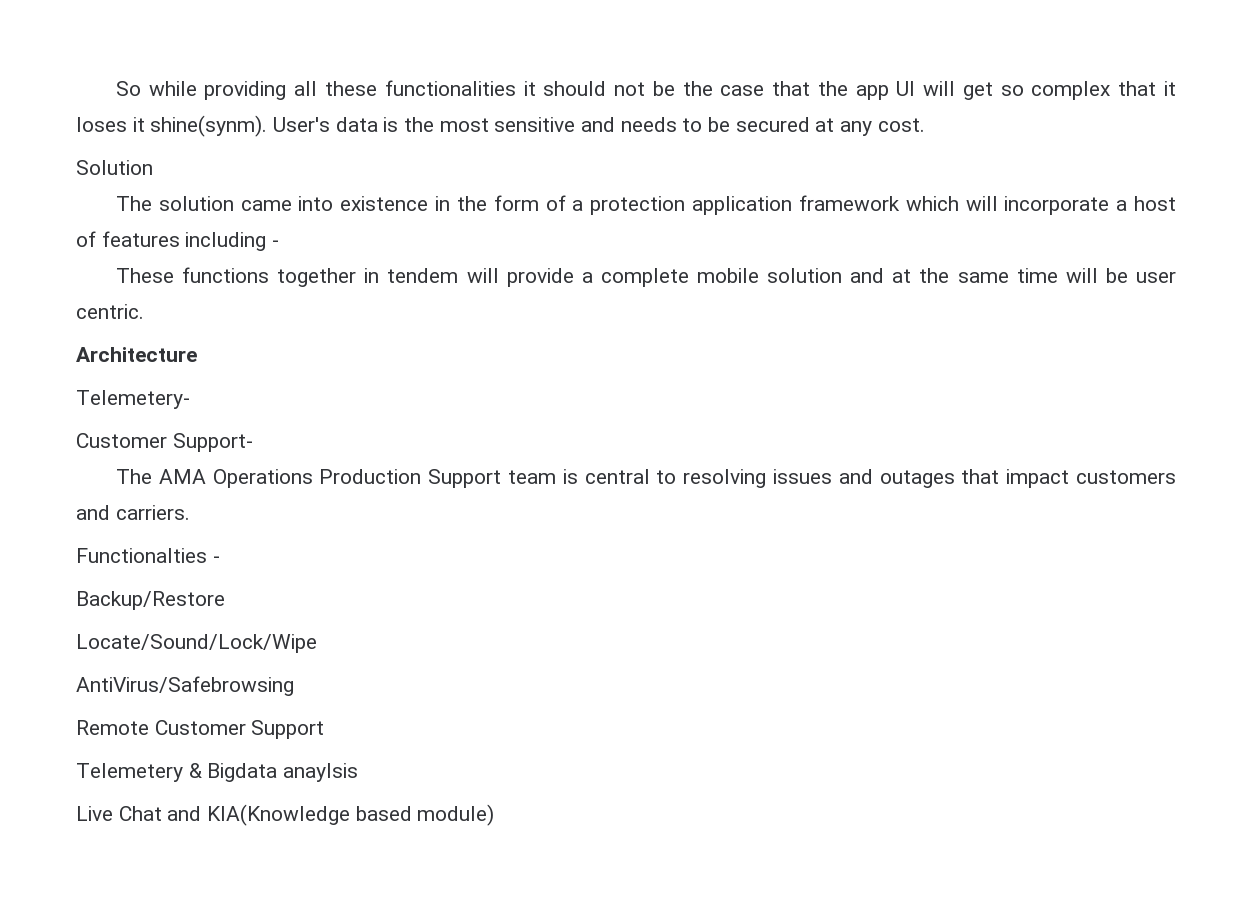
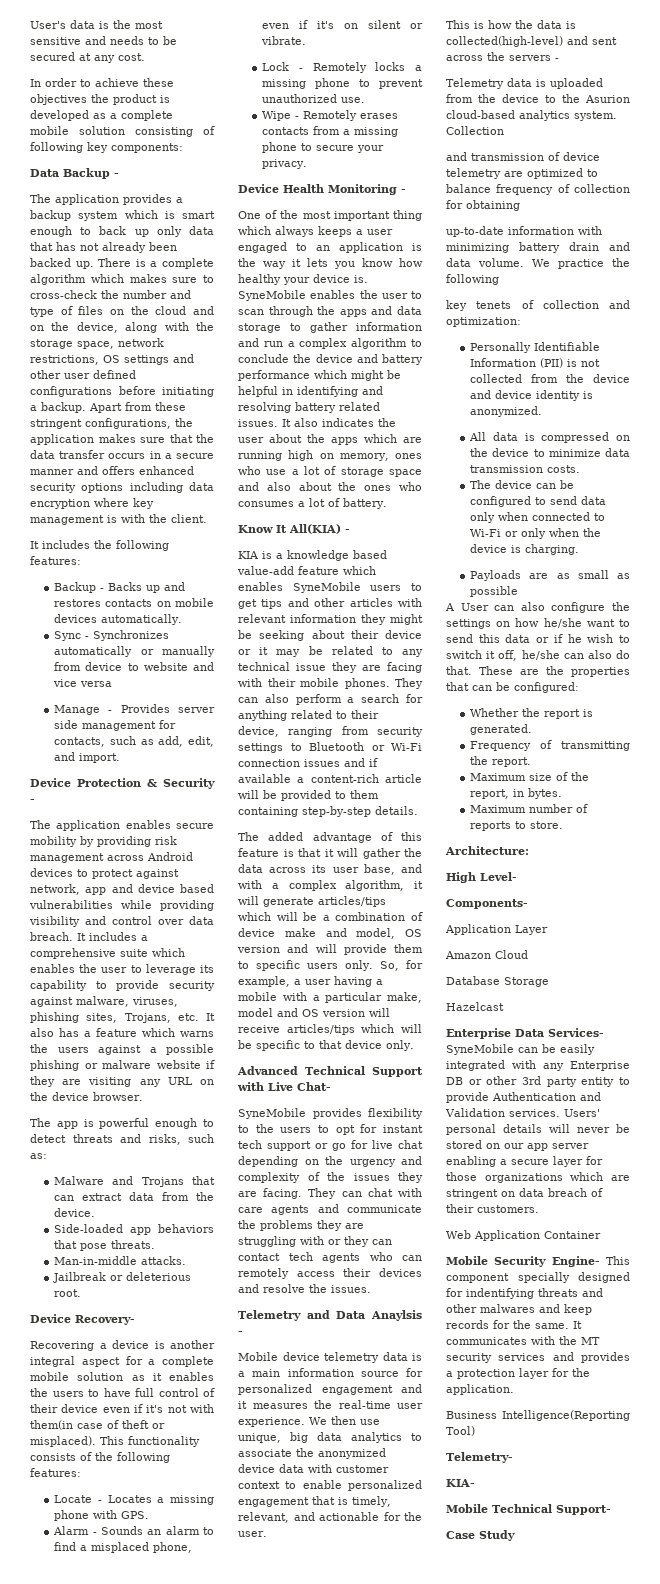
- So while providing all these functionalities it should not be the case that the app UI will get so complex that it loses it shine(synm).
- Solution
- The solution came into existence in the form of a protection application framework which will incorporate a host of features including -
- These functions together in tendem will provide a complete mobile solution and at the same time will be user centric.
- Architecture
- Telemetery-
- Customer Support-
- The AMA Operations Production Support team is central to resolving issues and outages that impact customers and carriers.
- Functionalties -
- Backup/Restore
- Locate/Sound/Lock/Wipe
- AntiVirus/Safebrowsing
- Remote Customer Support
- Telemetery & Bigdata anaylsis
- Live Chat and KIA(Knowledge based module)
+ In order to achieve these objectives the product is developed as a complete mobile solution consisting of following key components:
+ Data Backup -
+ The application provides a backup system which is smart enough to back up only data that has not already been backed up. There is a complete algorithm which makes sure to cross-check the number and type of files on the cloud and on the device, along with the storage space, network restrictions, OS settings and other user defined configurations before initiating a backup. Apart from these stringent configurations, the application makes sure that the data transfer occurs in a secure manner and offers enhanced security options including data encryption where key management is with the client.
+ It includes the following features:
+ Backup - Backs up and restores contacts on mobile devices automatically.
+ Sync - Synchronizes automatically or manually from device to website and vice versa
+ Manage - Provides server side management for contacts, such as add, edit, and import.
+ Device Protection & Security -
+ The application enables secure mobility by providing risk management across Android devices to protect against network, app and device based vulnerabilities while providing visibility and control over data breach. It includes a comprehensive suite which enables the user to leverage its capability to provide security against malware, viruses, phishing sites, Trojans, etc. It also has a feature which warns the users against a possible phishing or malware website if they are visiting any URL on the device browser.
+ The app is powerful enough to detect threats and risks, such as:
+ Malware and Trojans that can extract data from the device.
+ Side-loaded app behaviors that pose threats.
+ Man-in-middle attacks.
+ Jailbreak or deleterious root.
+ Device Recovery-
+ Recovering a device is another integral aspect for a complete mobile solution as it enables the users to have full control of their device even if it's not with them(in case of theft or misplaced). This functionality consists of the following features:
+ Locate - Locates a missing phone with GPS.
+ Alarm - Sounds an alarm to find a misplaced phone, even if it's on silent or vibrate.
+ Lock - Remotely locks a missing phone to prevent unauthorized use.
+ Wipe - Remotely erases contacts from a missing phone to secure your privacy.
+ Device Health Monitoring -
+ One of the most important thing which always keeps a user engaged to an application is the way it lets you know how healthy your device is. SyneMobile enables the user to scan through the apps and data storage to gather information and run a complex algorithm to conclude the device and battery performance which might be helpful in identifying and resolving battery related issues. It also indicates the user about the apps which are running high on memory, ones who use a lot of storage space and also about the ones who consumes a lot of battery.
+ Know It All(KIA) -
+ KIA is a knowledge based value-add feature which enables SyneMobile users to get tips and other articles with relevant information they might be seeking about their device or it may be related to any technical issue they are facing with their mobile phones. They can also perform a search for anything related to their device, ranging from security settings to Bluetooth or Wi-Fi connection issues and if available a content-rich article will be provided to them containing step-by-step details.
+ The added advantage of this feature is that it will gather the data across its user base, and with a complex algorithm, it will generate articles/tips which will be a combination of device make and model, OS version and will provide them to specific users only. So, for example, a user having a mobile with a particular make, model and OS version will receive articles/tips which will be specific to that device only.
+ Advanced Technical Support with Live Chat-
+ SyneMobile provides flexibility to the users to opt for instant tech support or go for live chat depending on the urgency and complexity of the issues they are facing. They can chat with care agents and communicate the problems they are struggling with or they can contact tech agents who can remotely access their devices and resolve the issues.
+ Telemetry and Data Anaylsis -
+ Mobile device telemetry data is a main information source for personalized engagement and it measures the real-time user experience. We then use unique, big data analytics to associate the anonymized device data with customer context to enable personalized engagement that is timely, relevant, and actionable for the user.
+ This is how the data is collected(high-level) and sent across the servers -
+ Telemetry data is uploaded from the device to the Asurion cloud-based analytics system. Collection
+ and transmission of device telemetry are optimized to balance frequency of collection for obtaining
+ up-to-date information with minimizing battery drain and data volume. We practice the following
+ key tenets of collection and optimization:
+ Personally Identifiable Information (PII) is not collected from the device and device identity is anonymized.
+ All data is compressed on the device to minimize data transmission costs.
+ The device can be configured to send data only when connected to Wi-Fi or only when the device is charging.
+ Payloads are as small as possible
+ A User can also configure the settings on how he/she want to send this data or if he wish to switch it off, he/she can also do that. These are the properties that can be configured:
+ Whether the report is generated.
+ Frequency of transmitting the report.
+ Maximum size of the report, in bytes.
+ Maximum number of reports to store.
+ Architecture:
+ High Level-
+ Components-
+ Application Layer
+ Amazon Cloud
+ Database Storage
+ Hazelcast
+ Enterprise Data Services- SyneMobile can be easily integrated with any Enterprise DB or other 3rd party entity to provide Authentication and Validation services. Users' personal details will never be stored on our app server enabling a secure layer for those organizations which are stringent on data breach of their customers.
+ Web Application Container
+ Mobile Security Engine- This component specially designed for indentifying threats and other malwares and keep records for the same. It communicates with the MT security services and provides a protection layer for the application.
+ Business Intelligence(Reporting Tool)
+ Telemetry-
+ KIA-
+ Mobile Technical Support-
+ Case Study

